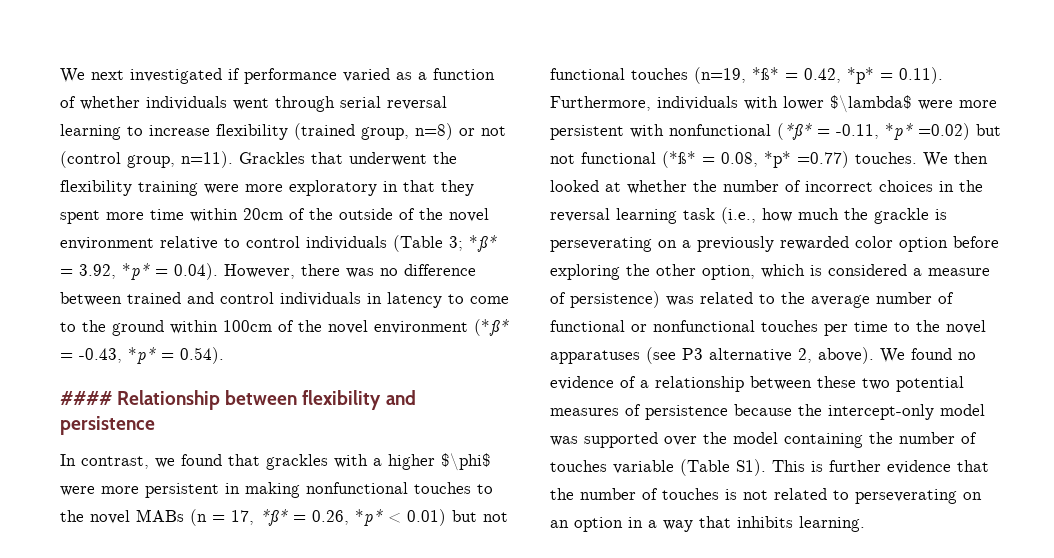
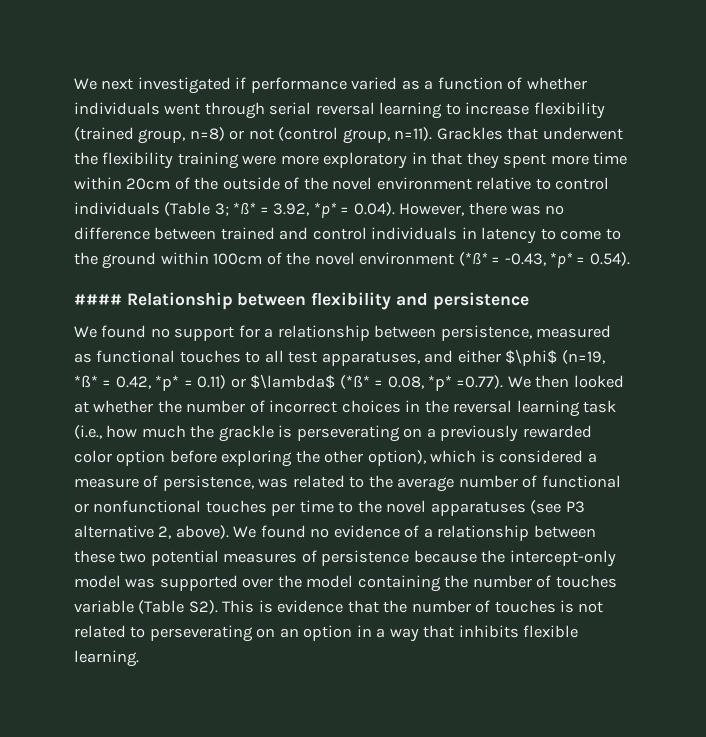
- In contrast, we found that grackles with a higher $\phi$ were more persistent in making nonfunctional touches to the novel MABs (n = 17, *ß* = 0.26, *p* < 0.01) but not functional touches (n=19, *ß* = 0.42, *p* = 0.11). Furthermore, individuals with lower $\lambda$ were more persistent with nonfunctional (*ß* = -0.11, *p* =0.02) but not functional (*ß* = 0.08, *p* =0.77) touches. We then looked at whether the number of incorrect choices in the reversal learning task (i.e., how much the grackle is perseverating on a previously rewarded color option before exploring the other option, which is considered a measure of persistence) was related to the average number of functional or nonfunctional touches per time to the novel apparatuses (see P3 alternative 2, above).
+ We found no support for a relationship between persistence, measured as functional touches to all test apparatuses, and either $\phi$ (n=19, *ß* = 0.42, *p* = 0.11) or $\lambda$ (*ß* = 0.08, *p* =0.77). We then looked at whether the number of incorrect choices in the reversal learning task (i.e., how much the grackle is perseverating on a previously rewarded color option before exploring the other option), which is considered a measure of persistence, was related to the average number of functional or nonfunctional touches per time to the novel apparatuses (see P3 alternative 2, above).
- We found no evidence of a relationship between these two potential measures of persistence because the intercept-only model was supported over the model containing the number of touches variable (Table S1). This is further evidence that the number of touches is not related to perseverating on an option in a way that inhibits learning.
+ We found no evidence of a relationship between these two potential measures of persistence because the intercept-only model was supported over the model containing the number of touches variable (Table S2). This is evidence that the number of touches is not related to perseverating on an option in a way that inhibits flexible learning.

